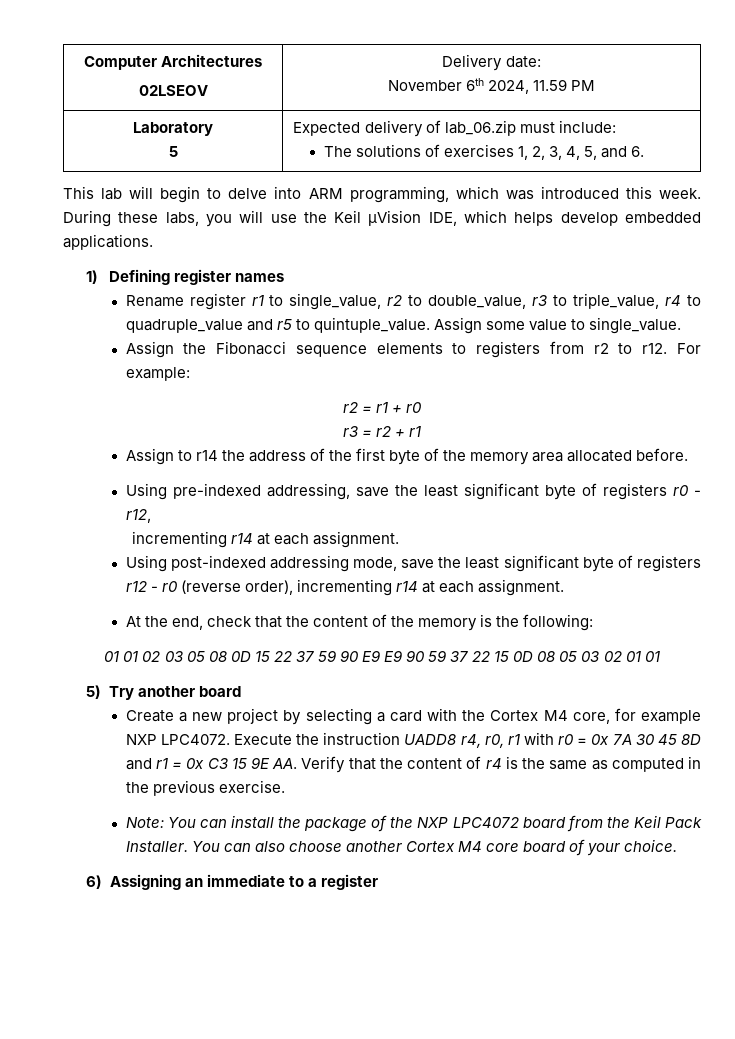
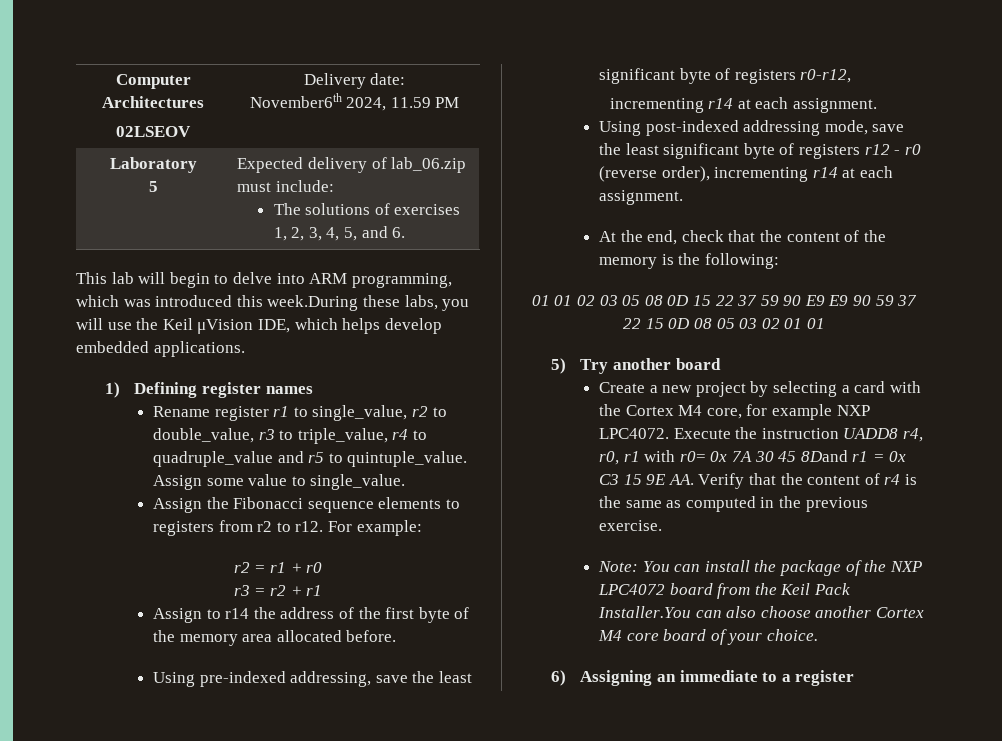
  Computer Architectures
  02LSEOV | Delivery date:
- November 6th 2024, 11.59 PM
+ November6th 2024, 11.59 PM
- This lab will begin to delve into ARM programming, which was introduced this week. During these labs, you will use the Keil μVision IDE, which helps develop embedded applications.
+ This lab will begin to delve into ARM programming, which was introduced this week.During these labs, you will use the Keil μVision IDE, which helps develop embedded applications.
- Using pre-indexed addressing, save the least significant byte of registers r0 - r12,
+ Using pre-indexed addressing, save the least significant byte of registers r0-r12,
- Execute the instruction UADD8 r4, r0, r1 with r0 = 0x 7A 30 45 8D and r1 = 0x C3 15 9E AA. Verify that the content of r4 is the same as computed in the previous exercise.
+ Execute the instruction UADD8 r4, r0, r1 with r0= 0x 7A 30 45 8Dand r1 = 0x C3 15 9E AA. Verify that the content of r4 is the same as computed in the previous exercise.
- Note: You can install the package of the NXP LPC4072 board from the Keil Pack Installer. You can also choose another Cortex M4 core board of your choice.
+ Note: You can install the package of the NXP LPC4072 board from the Keil Pack Installer.You can also choose another Cortex M4 core board of your choice.

